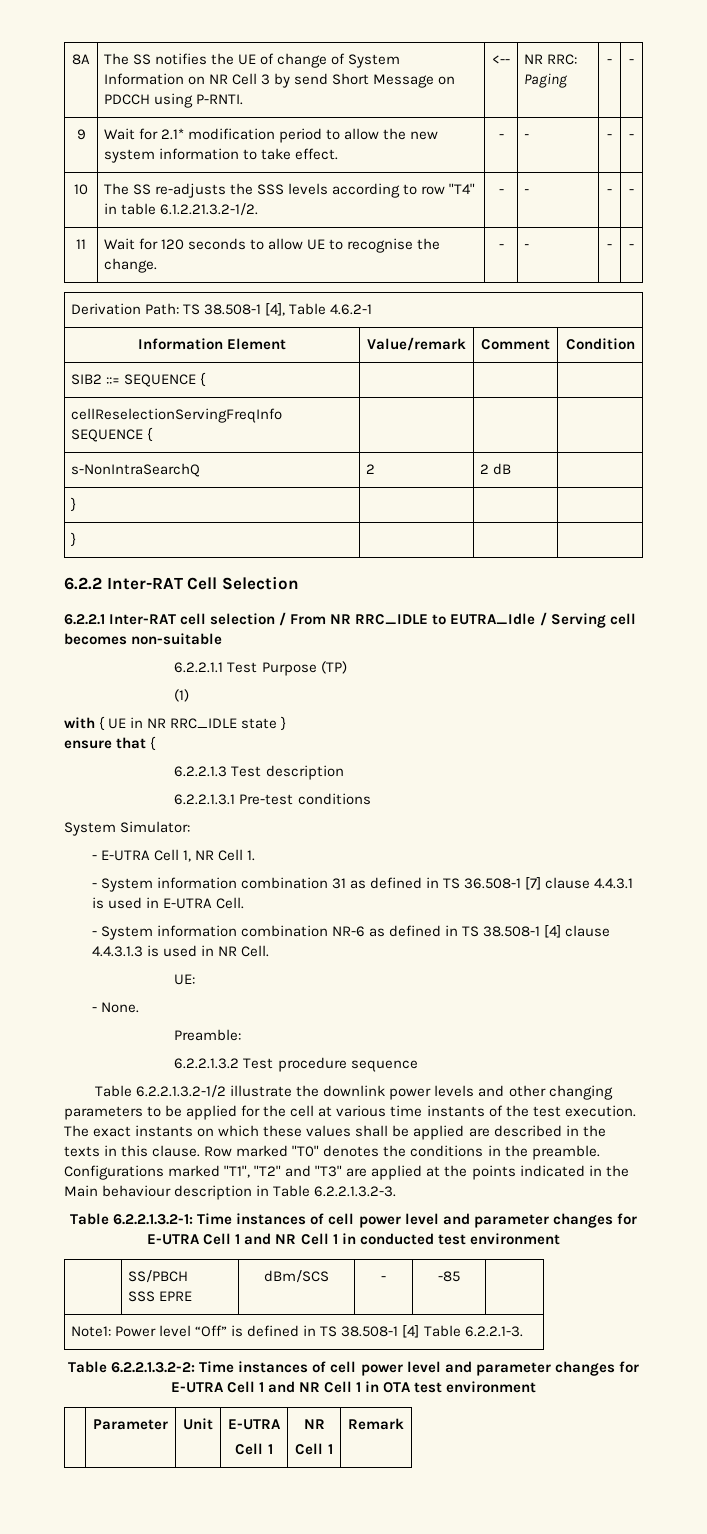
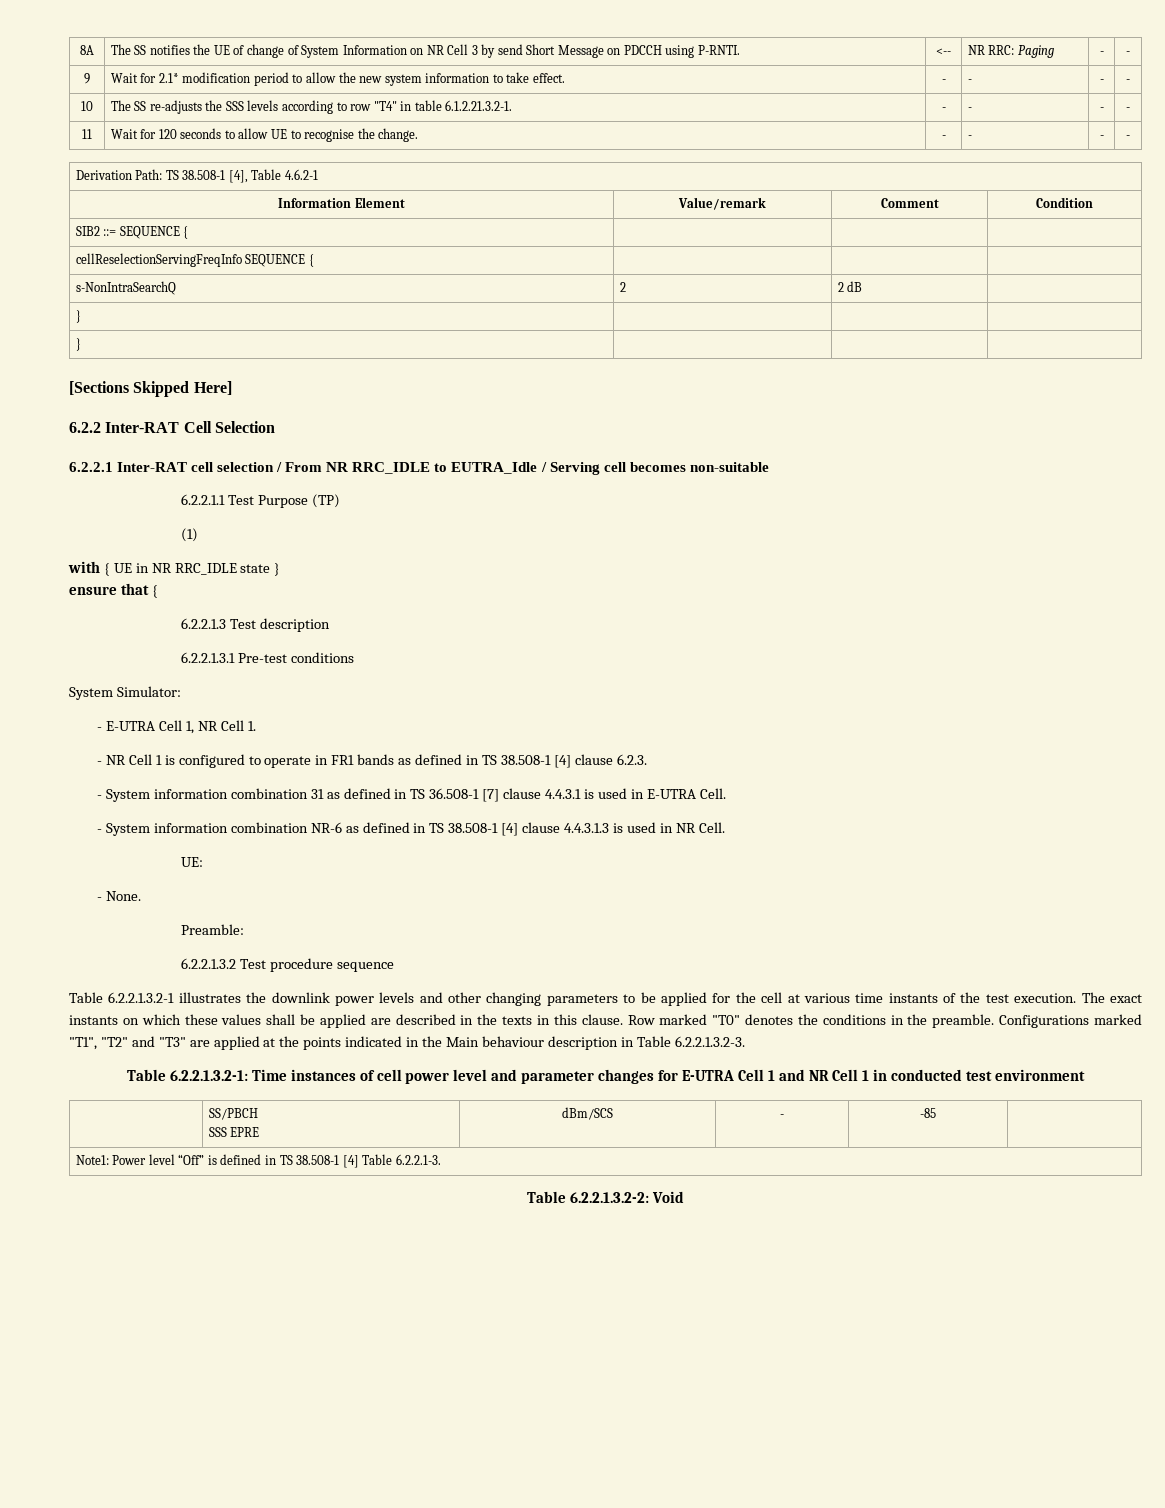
- 10 | The SS re-adjusts the SSS levels according to row "T4" in table 6.1.2.21.3.2-1/2. | - | - | - | -
+ 10 | The SS re-adjusts the SSS levels according to row "T4" in table 6.1.2.21.3.2-1. | - | - | - | -
+ [Sections Skipped Here]
+ - NR Cell 1 is configured to operate in FR1 bands as defined in TS 38.508-1 [4] clause 6.2.3.
- Table 6.2.2.1.3.2-1/2 illustrate the downlink power levels and other changing parameters to be applied for the cell at various time instants of the test execution.
+ Table 6.2.2.1.3.2-1 illustrates the downlink power levels and other changing parameters to be applied for the cell at various time instants of the test execution.
- Table 6.2.2.1.3.2-2: Time instances of cell power level and parameter changes for E-UTRA Cell 1 and NR Cell 1 in OTA test environment
- | Parameter | Unit | E-UTRA
- Cell 1 | NR
- Cell 1 | Remark
+ Table 6.2.2.1.3.2-2: Void

